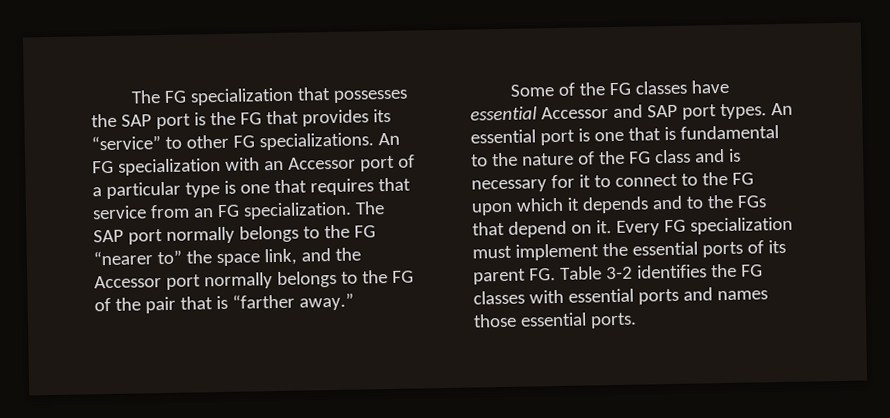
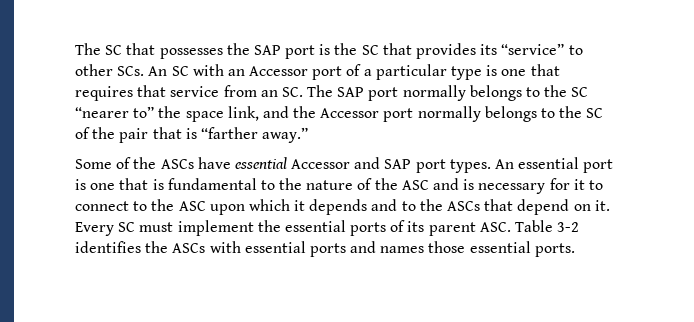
- The FG specialization that possesses the SAP port is the FG that provides its “service” to other FG specializations. An FG specialization with an Accessor port of a particular type is one that requires that service from an FG specialization. The SAP port normally belongs to the FG “nearer to” the space link, and the Accessor port normally belongs to the FG of the pair that is “farther away.”
+ The SC that possesses the SAP port is the SC that provides its “service” to other SCs. An SC with an Accessor port of a particular type is one that requires that service from an SC. The SAP port normally belongs to the SC “nearer to” the space link, and the Accessor port normally belongs to the SC of the pair that is “farther away.”
- Some of the FG classes have essential Accessor and SAP port types.
+ Some of the ASCs have essential Accessor and SAP port types.
- An essential port is one that is fundamental to the nature of the FG class and is necessary for it to connect to the FG upon which it depends and to the FGs that depend on it.
+ An essential port is one that is fundamental to the nature of the ASC and is necessary for it to connect to the ASC upon which it depends and to the ASCs that depend on it.
- Every FG specialization must implement the essential ports of its parent FG. Table 3-2 identifies the FG classes with essential ports and names those essential ports.
+ Every SC must implement the essential ports of its parent ASC. Table 3-2 identifies the ASCs with essential ports and names those essential ports.

